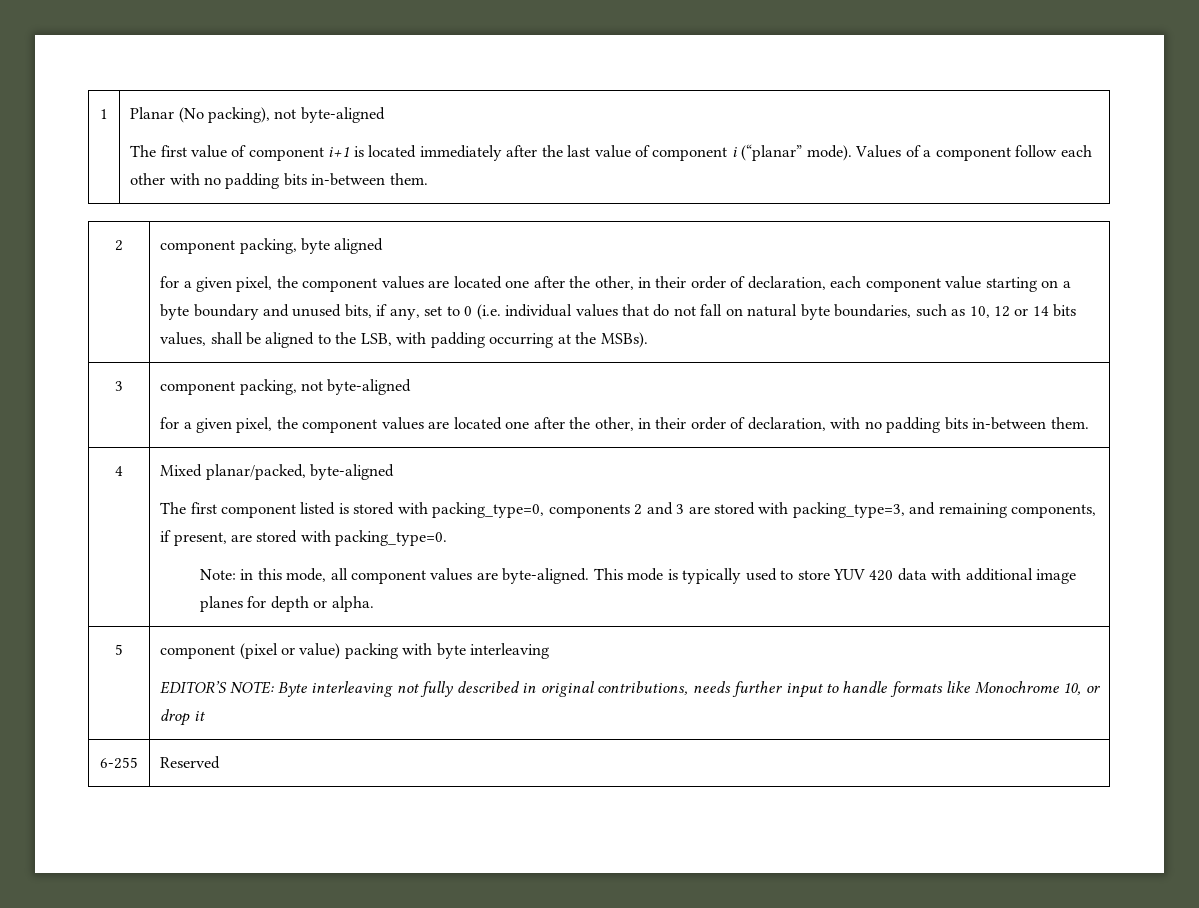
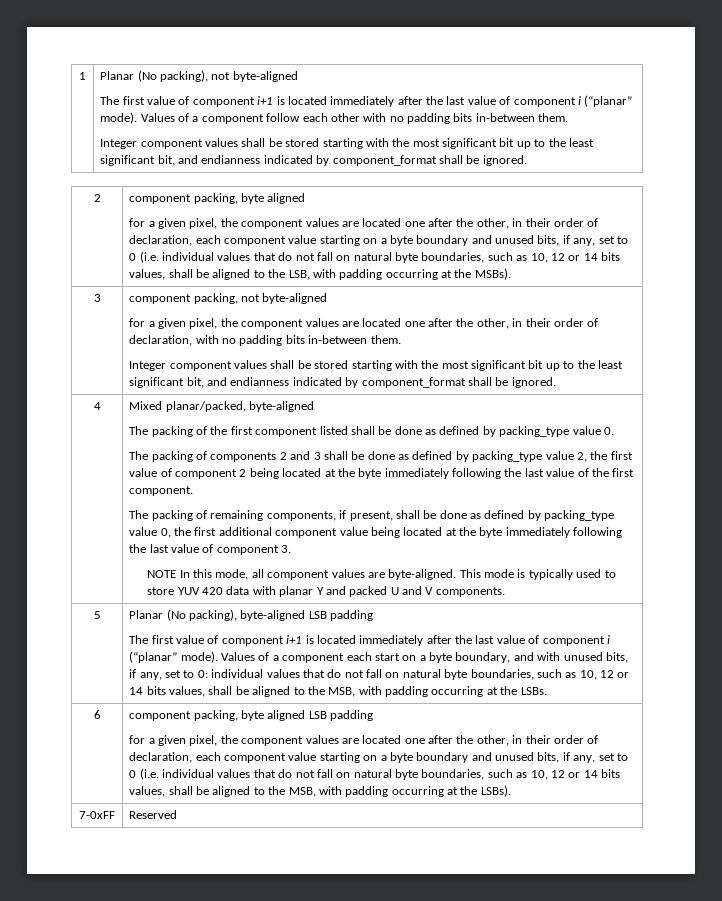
  Values of a component follow each other with no padding bits in-between them.
+ Integer component values shall be stored starting with the most significant bit up to the least significant bit, and endianness indicated by component_format shall be ignored.
  for a given pixel, the component values are located one after the other, in their order of declaration, with no padding bits in-between them.
+ Integer component values shall be stored starting with the most significant bit up to the least significant bit, and endianness indicated by component_format shall be ignored.
- The first component listed is stored with packing_type=0, components 2 and 3 are stored with packing_type=3, and remaining components, if present, are stored with packing_type=0.
- Note: in this mode, all component values are byte-aligned.
+ The packing of the first component listed shall be done as defined by packing_type value 0.
+ The packing of components 2 and 3 shall be done as defined by packing_type value 2, the first value of component 2 being located at the byte immediately following the last value of the first component.
+ The packing of remaining components, if present, shall be done as defined by packing_type value 0, the first additional component value being located at the byte immediately following the last value of component 3.
+ NOTE In this mode, all component values are byte-aligned.
- This mode is typically used to store YUV 420 data with additional image planes for depth or alpha.
- 5 | component (pixel or value) packing with byte interleaving
- EDITOR’S NOTE: Byte interleaving not fully described in original contributions, needs further input to handle formats like Monochrome 10, or drop it
- 6-255 | Reserved
+ This mode is typically used to store YUV 420 data with planar Y and packed U and V components.
+ 5 | Planar (No packing), byte-aligned LSB padding
+ The first value of component i+1 is located immediately after the last value of component i (“planar” mode). Values of a component each start on a byte boundary, and with unused bits, if any, set to 0: individual values that do not fall on natural byte boundaries, such as 10, 12 or 14 bits values, shall be aligned to the MSB, with padding occurring at the LSBs.
+ 6 | component packing, byte aligned LSB padding
+ for a given pixel, the component values are located one after the other, in their order of declaration, each component value starting on a byte boundary and unused bits, if any, set to 0 (i.e. individual values that do not fall on natural byte boundaries, such as 10, 12 or 14 bits values, shall be aligned to the MSB, with padding occurring at the LSBs).
+ 7-0xFF | Reserved

